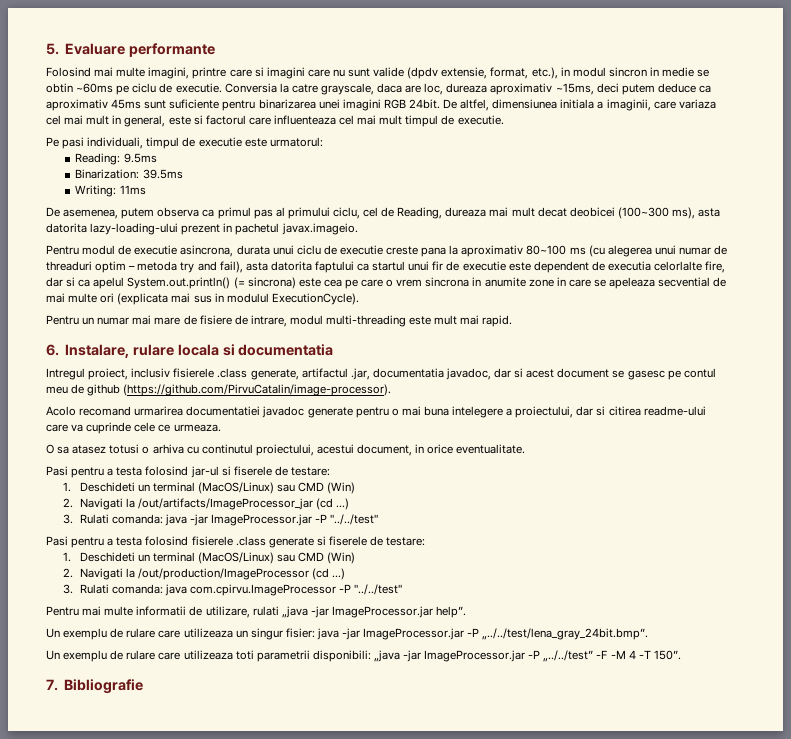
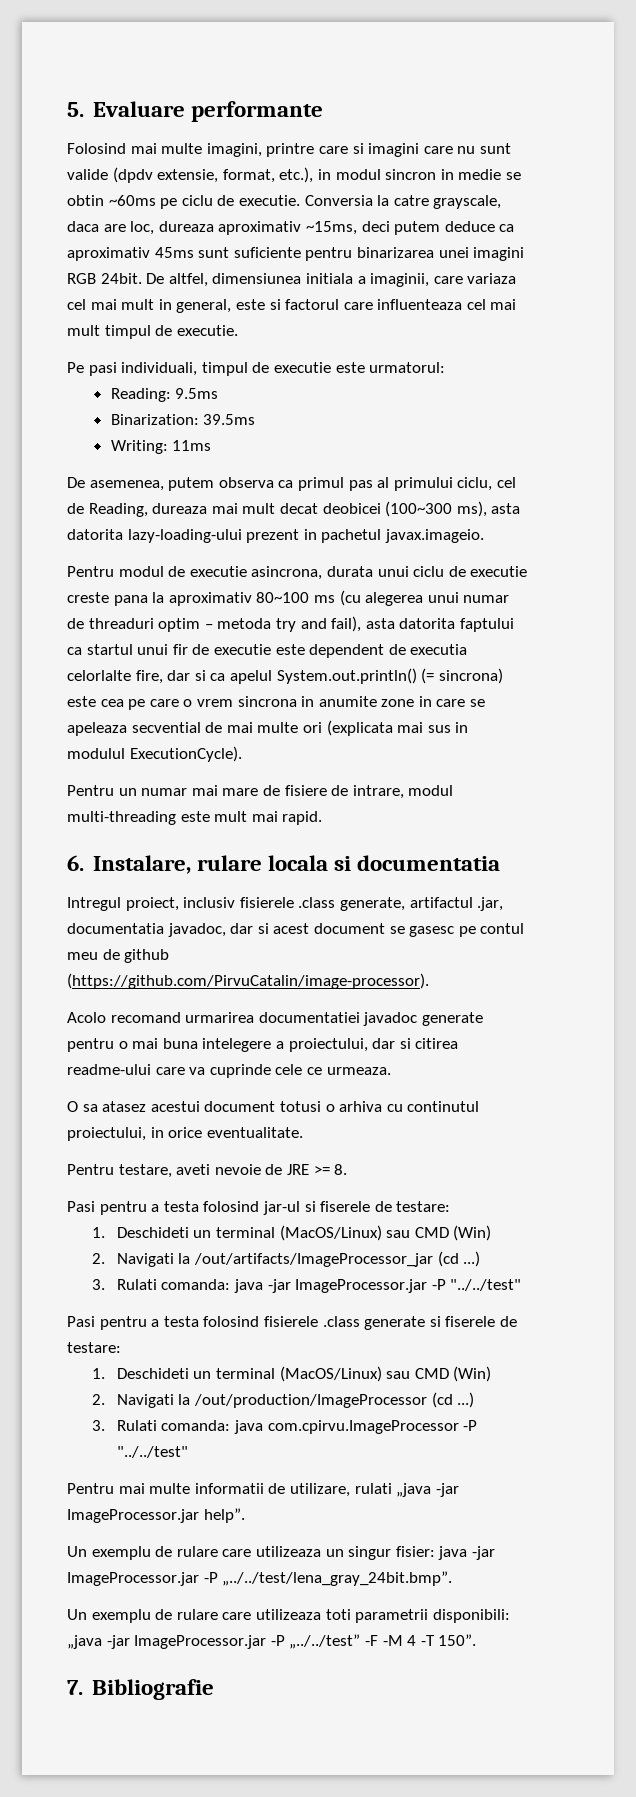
- O sa atasez totusi o arhiva cu continutul proiectului, acestui document, in orice eventualitate.
+ O sa atasez acestui document totusi o arhiva cu continutul proiectului, in orice eventualitate.
+ Pentru testare, aveti nevoie de JRE >= 8.

